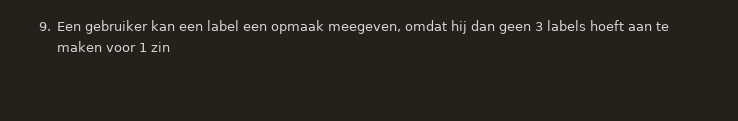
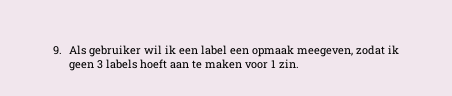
- 9. Een gebruiker kan een label een opmaak meegeven, omdat hij dan geen 3 labels hoeft aan te maken voor 1 zin
+ 9. Als gebruiker wil ik een label een opmaak meegeven, zodat ik geen 3 labels hoeft aan te maken voor 1 zin.

